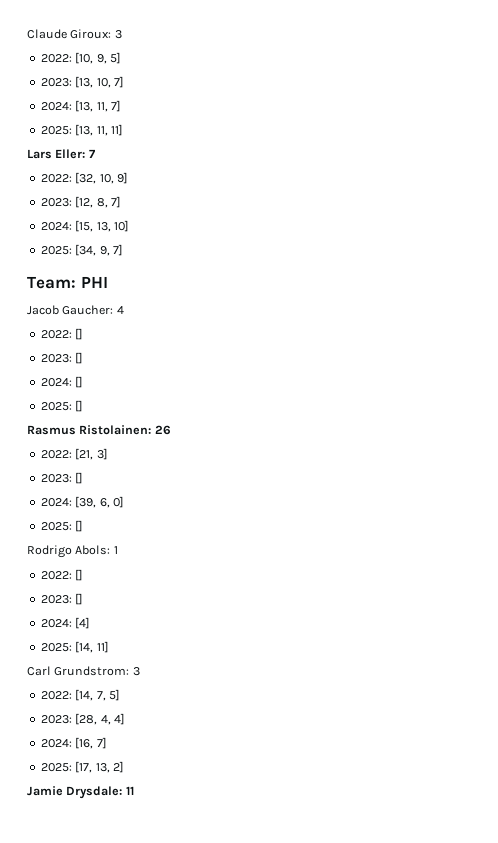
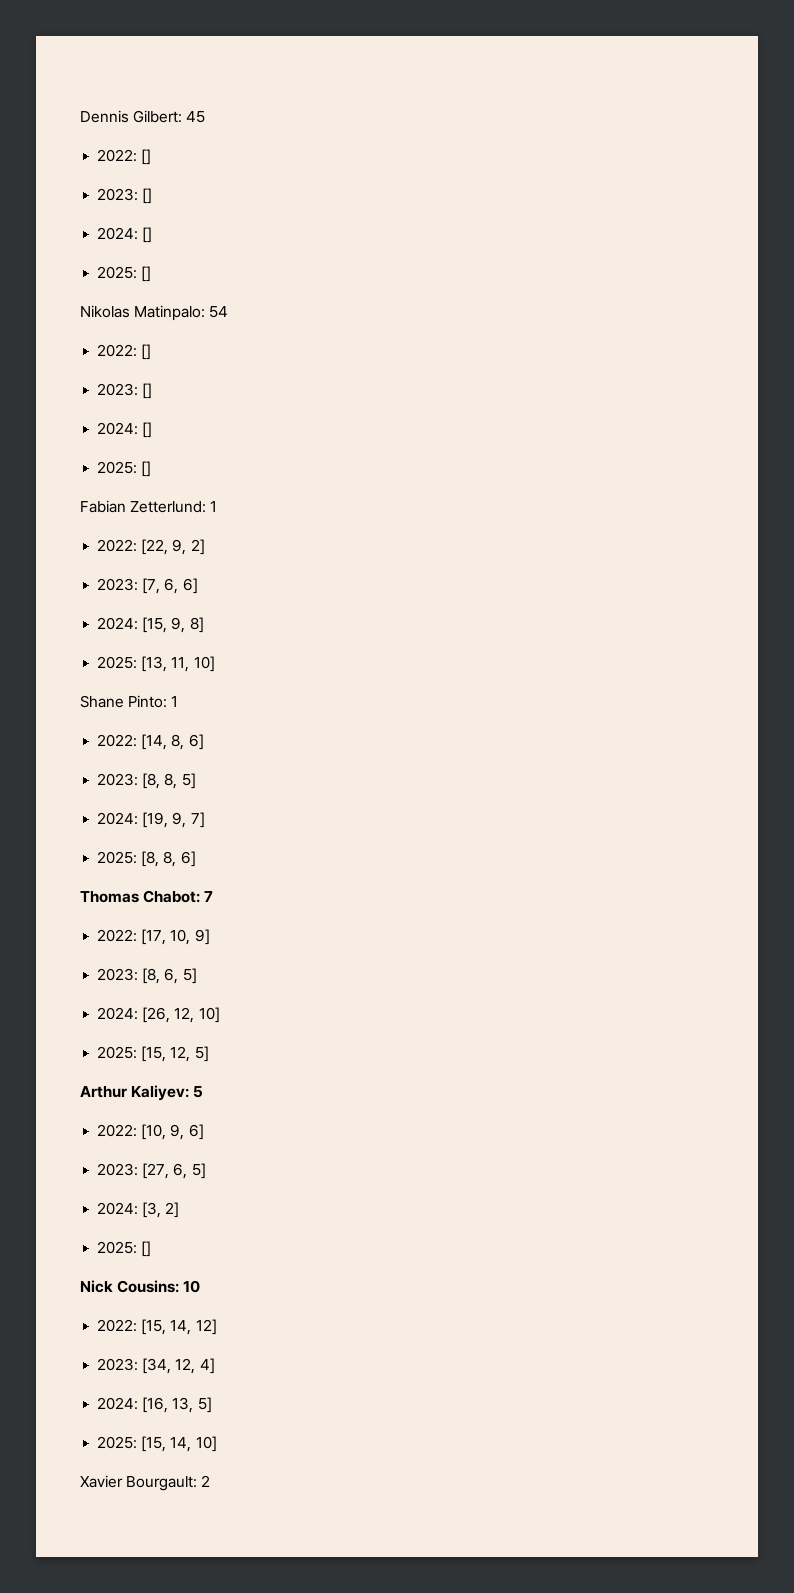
- Claude Giroux: 3
- 2022: [10, 9, 5]
- 2023: [13, 10, 7]
- 2024: [13, 11, 7]
- 2025: [13, 11, 11]
- Lars Eller: 7
- 2022: [32, 10, 9]
- 2023: [12, 8, 7]
- 2024: [15, 13, 10]
- 2025: [34, 9, 7]
- Team: PHI
- Jacob Gaucher: 4
+ Dennis Gilbert: 45
  2022: []
  2023: []
  2024: []
  2025: []
- Rasmus Ristolainen: 26
- 2022: [21, 3]
- 2023: []
- 2024: [39, 6, 0]
- 2025: []
- Rodrigo Abols: 1
+ Nikolas Matinpalo: 54
  2022: []
  2023: []
- 2024: [4]
- 2025: [14, 11]
- Carl Grundstrom: 3
- 2022: [14, 7, 5]
- 2023: [28, 4, 4]
+ 2024: []
+ 2025: []
+ Fabian Zetterlund: 1
+ 2022: [22, 9, 2]
+ 2023: [7, 6, 6]
+ 2024: [15, 9, 8]
+ 2025: [13, 11, 10]
+ Shane Pinto: 1
+ 2022: [14, 8, 6]
+ 2023: [8, 8, 5]
+ 2024: [19, 9, 7]
+ 2025: [8, 8, 6]
+ Thomas Chabot: 7
+ 2022: [17, 10, 9]
+ 2023: [8, 6, 5]
+ 2024: [26, 12, 10]
+ 2025: [15, 12, 5]
+ Arthur Kaliyev: 5
+ 2022: [10, 9, 6]
+ 2023: [27, 6, 5]
+ 2024: [3, 2]
+ 2025: []
+ Nick Cousins: 10
+ 2022: [15, 14, 12]
+ 2023: [34, 12, 4]
- 2024: [16, 7]
- 2025: [17, 13, 2]
- Jamie Drysdale: 11
+ 2024: [16, 13, 5]
+ 2025: [15, 14, 10]
+ Xavier Bourgault: 2

